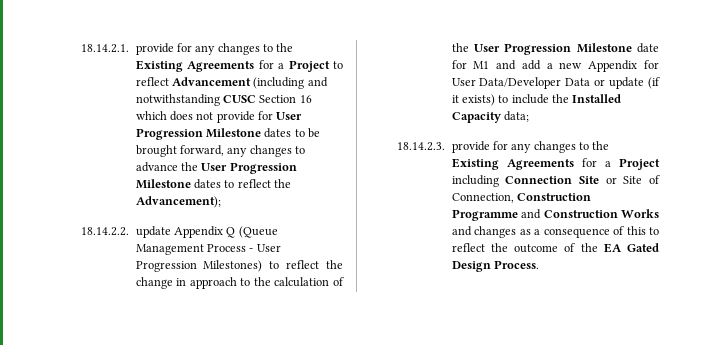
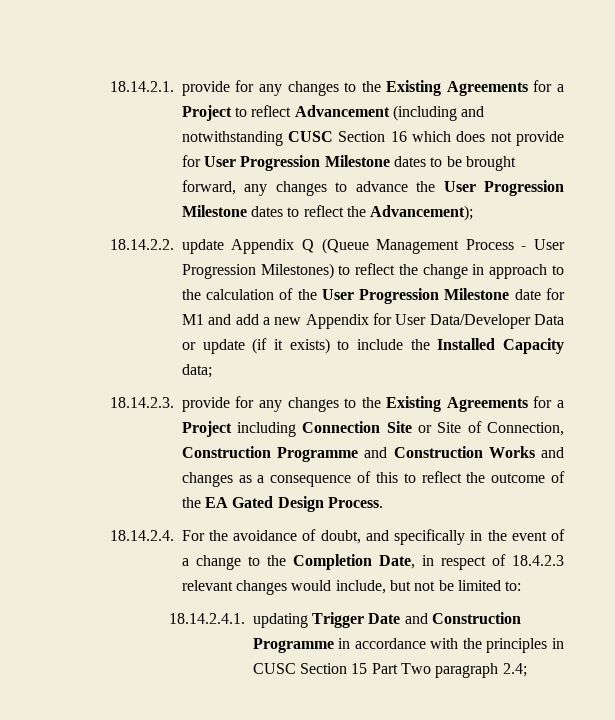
+ 18.14.2.4. For the avoidance of doubt, and specifically in the event of a change to the Completion Date, in respect of 18.4.2.3 relevant changes would include, but not be limited to:
+ 18.14.2.4.1. updating Trigger Date and Construction Programme in accordance with the principles in CUSC Section 15 Part Two paragraph 2.4;

